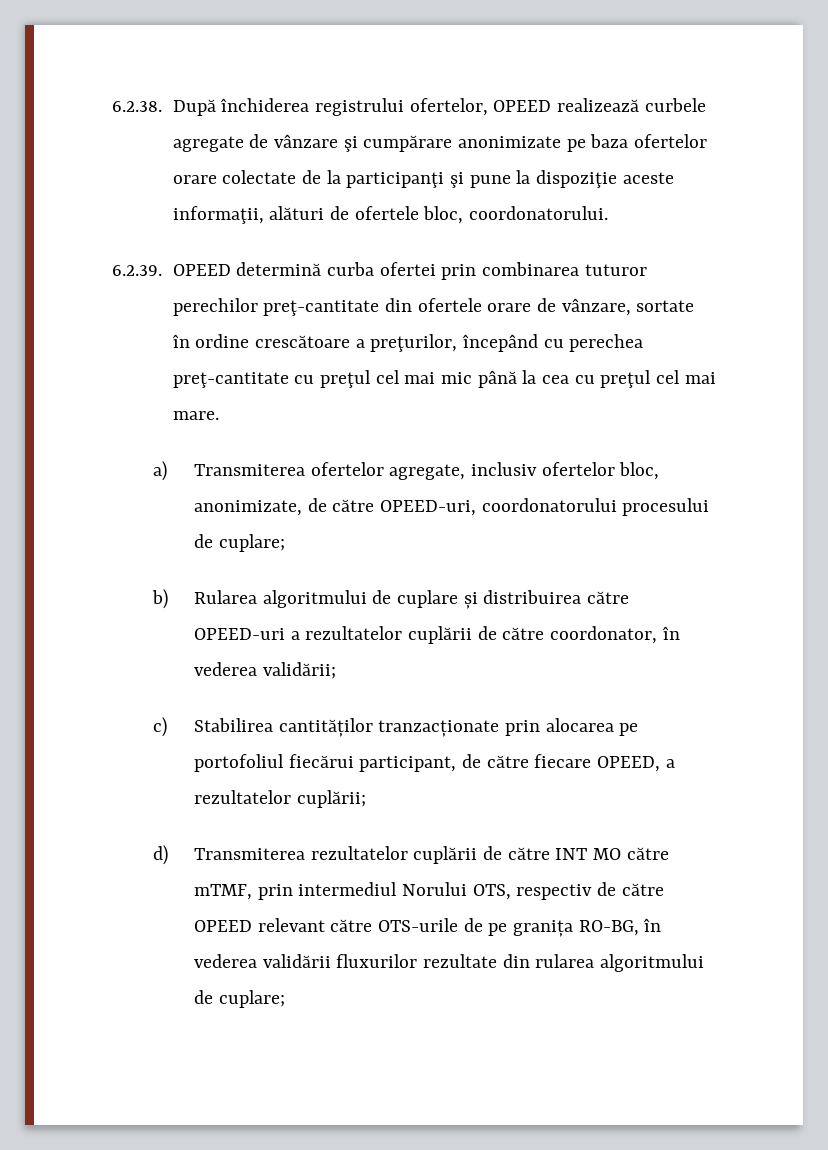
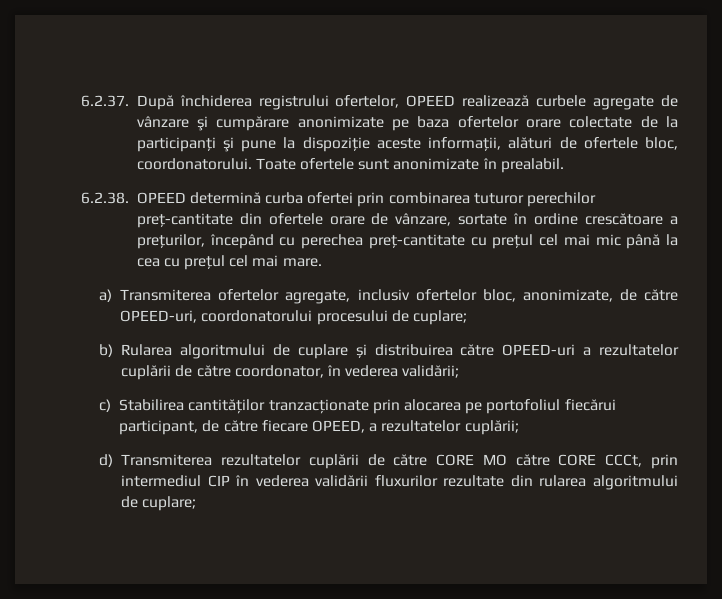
- 6.2.38. După închiderea registrului ofertelor, OPEED realizează curbele agregate de vânzare şi cumpărare anonimizate pe baza ofertelor orare colectate de la participanţi şi pune la dispoziţie aceste informaţii, alături de ofertele bloc, coordonatorului.
- 6.2.39. OPEED determină curba ofertei prin combinarea tuturor perechilor preţ-cantitate din ofertele orare de vânzare, sortate în ordine crescătoare a preţurilor, începând cu perechea preţ-cantitate cu preţul cel mai mic până la cea cu preţul cel mai mare.
+ 6.2.37. După închiderea registrului ofertelor, OPEED realizează curbele agregate de vânzare şi cumpărare anonimizate pe baza ofertelor orare colectate de la participanţi şi pune la dispoziţie aceste informaţii, alături de ofertele bloc, coordonatorului. Toate ofertele sunt anonimizate în prealabil.
+ 6.2.38. OPEED determină curba ofertei prin combinarea tuturor perechilor preţ-cantitate din ofertele orare de vânzare, sortate în ordine crescătoare a preţurilor, începând cu perechea preţ-cantitate cu preţul cel mai mic până la cea cu preţul cel mai mare.
- d) Transmiterea rezultatelor cuplării de către INT MO către mTMF, prin intermediul Norului OTS, respectiv de către OPEED relevant către OTS-urile de pe granița RO-BG, în vederea validării fluxurilor rezultate din rularea algoritmului de cuplare;
+ d) Transmiterea rezultatelor cuplării de către CORE MO către CORE CCCt, prin intermediul CIP în vederea validării fluxurilor rezultate din rularea algoritmului de cuplare;

